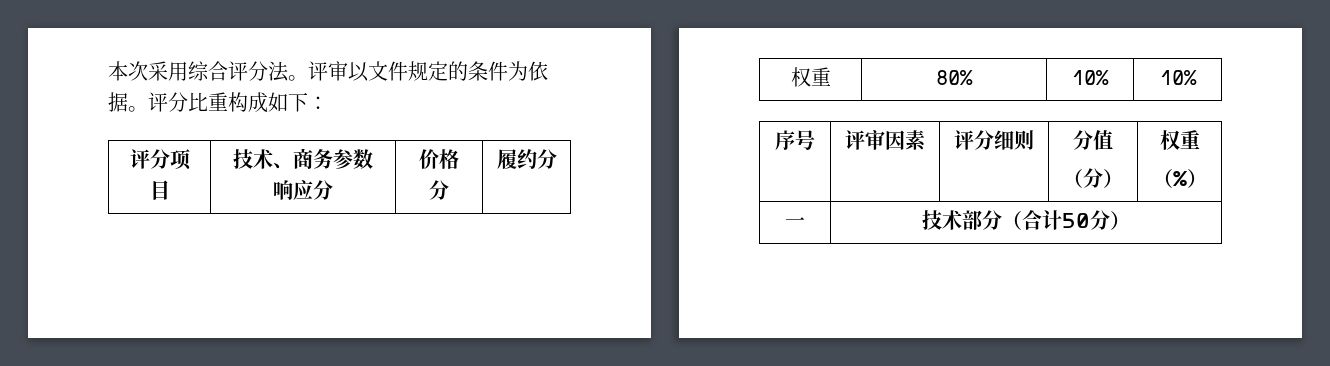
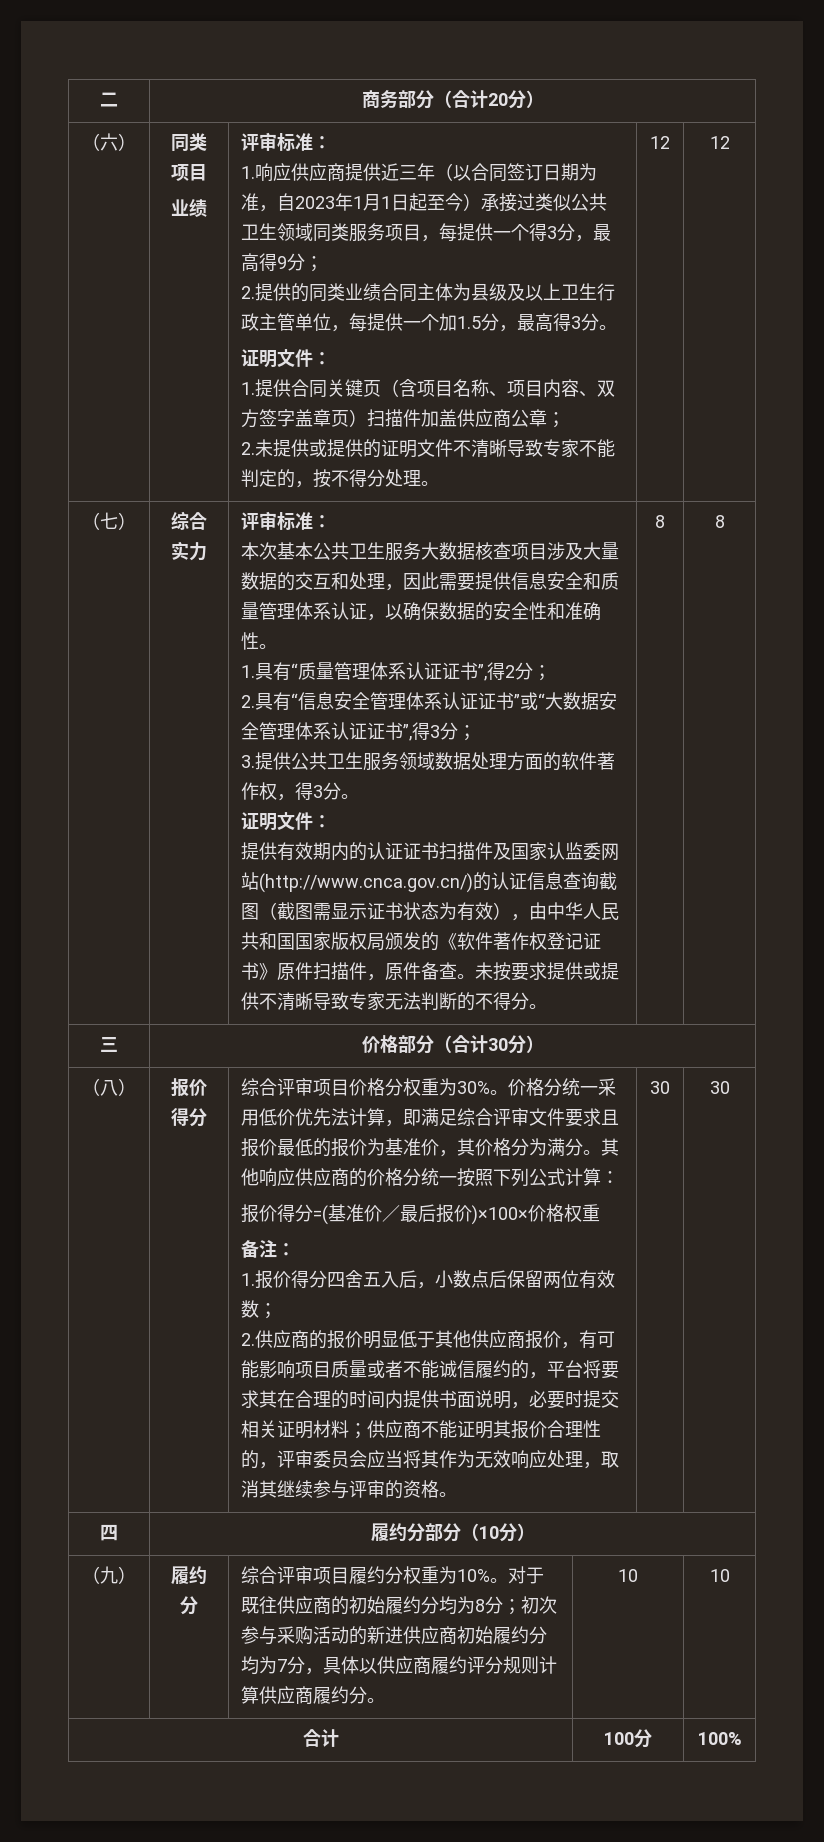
- 本次采用综合评分法。评审以文件规定的条件为依据。评分比重构成如下：
- 评分项目 | 技术、商务参数响应分 | 价格分 | 履约分
- 权重 | 80% | 10% | 10%
- 序号 | 评审因素 | 评分细则 | 分值
- （分） | 权重
- （%）
- 一 | 技术部分（合计50分）
+ 二 | 商务部分（合计20分）
+ （六） | 同类项目
+ 业绩 | 评审标准：
+ 1.响应供应商提供近三年（以合同签订日期为准，自2023年1月1日起至今）承接过类似公共卫生领域同类服务项目，每提供一个得3分，最高得9分；
+ 2.提供的同类业绩合同主体为县级及以上卫生行政主管单位，每提供一个加1.5分，最高得3分。
+ 证明文件：
+ 1.提供合同关键页（含项目名称、项目内容、双方签字盖章页）扫描件加盖供应商公章；
+ 2.未提供或提供的证明文件不清晰导致专家不能判定的，按不得分处理。 | 12 | 12
+ （七） | 综合实力 | 评审标准：
+ 本次基本公共卫生服务大数据核查项目涉及大量数据的交互和处理，因此需要提供信息安全和质量管理体系认证，以确保数据的安全性和准确性。
+ 1.具有“质量管理体系认证证书”,得2分；
+ 2.具有“信息安全管理体系认证证书”或“大数据安全管理体系认证证书”,得3分；
+ 3.提供公共卫生服务领域数据处理方面的软件著作权，得3分。
+ 证明文件：
+ 提供有效期内的认证证书扫描件及国家认监委网站(http://www.cnca.gov.cn/)的认证信息查询截图（截图需显示证书状态为有效），由中华人民共和国国家版权局颁发的《软件著作权登记证书》原件扫描件，原件备查。未按要求提供或提供不清晰导致专家无法判断的不得分。 | 8 | 8
+ 三 | 价格部分（合计30分）
+ （八） | 报价得分 | 综合评审项目价格分权重为30%。价格分统一采用低价优先法计算，即满足综合评审文件要求且报价最低的报价为基准价，其价格分为满分。其他响应供应商的价格分统一按照下列公式计算：
+ 报价得分=(基准价／最后报价)×100×价格权重
+ 备注：
+ 1.报价得分四舍五入后，小数点后保留两位有效数；
+ 2.供应商的报价明显低于其他供应商报价，有可能影响项目质量或者不能诚信履约的，平台将要求其在合理的时间内提供书面说明，必要时提交相关证明材料；供应商不能证明其报价合理性的，评审委员会应当将其作为无效响应处理，取消其继续参与评审的资格。 | 30 | 30
+ 四 | 履约分部分（10分）
+ （九） | 履约分 | 综合评审项目履约分权重为10%。对于既往供应商的初始履约分均为8分；初次参与采购活动的新进供应商初始履约分均为7分，具体以供应商履约评分规则计算供应商履约分。 | 10 | 10
+ 合计 | 100分 | 100%

